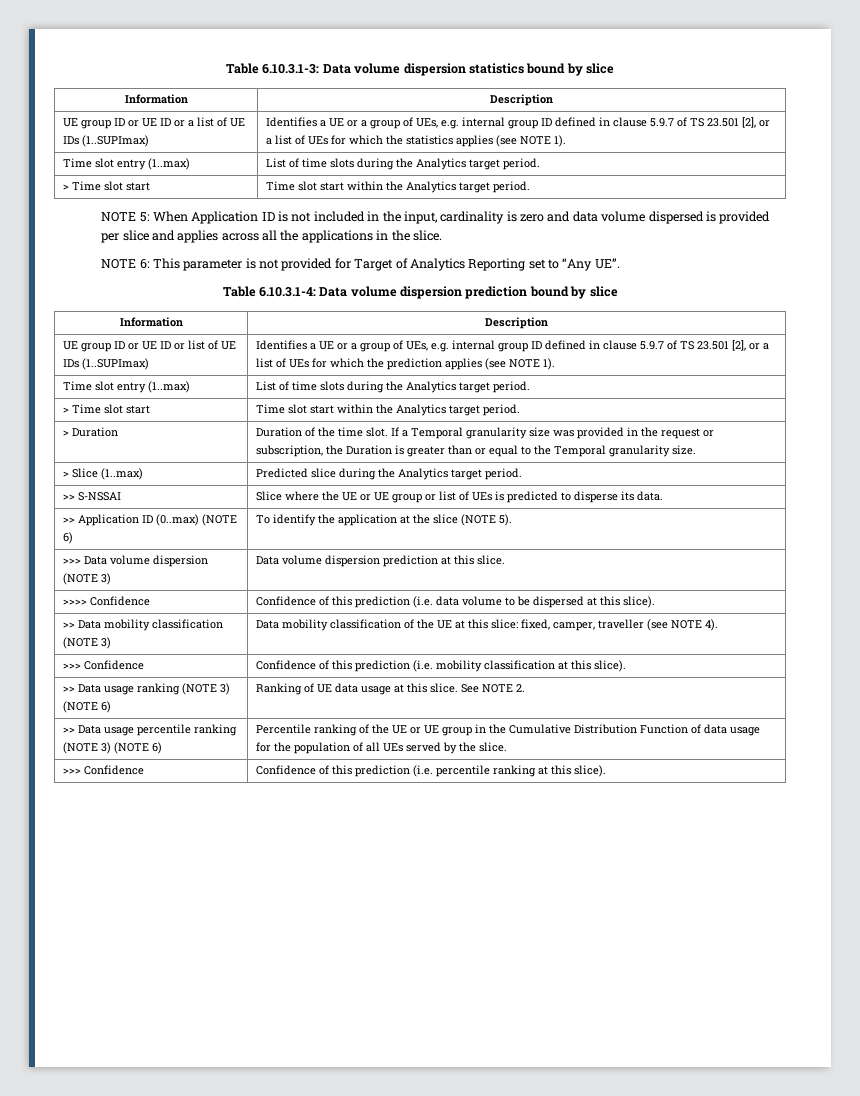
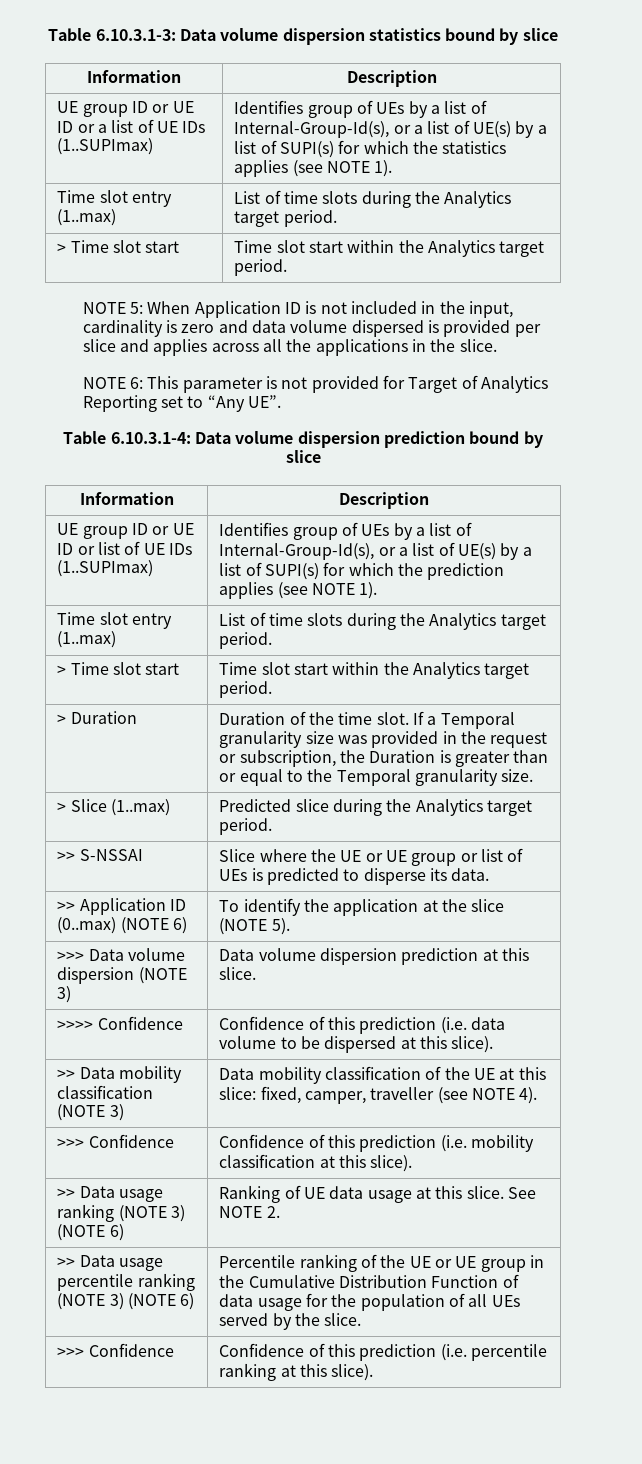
- Identifies a UE or a group of UEs, e.g. internal group ID defined in clause 5.9.7 of TS 23.501 [2], or a list of UEs for which the statistics applies (see NOTE 1).
+ Identifies group of UEs by a list of Internal-Group-Id(s), or a list of UE(s) by a list of SUPI(s) for which the statistics applies (see NOTE 1).
- Identifies a UE or a group of UEs, e.g. internal group ID defined in clause 5.9.7 of TS 23.501 [2], or a list of UEs for which the prediction applies (see NOTE 1).
+ Identifies group of UEs by a list of Internal-Group-Id(s), or a list of UE(s) by a list of SUPI(s) for which the prediction applies (see NOTE 1).

